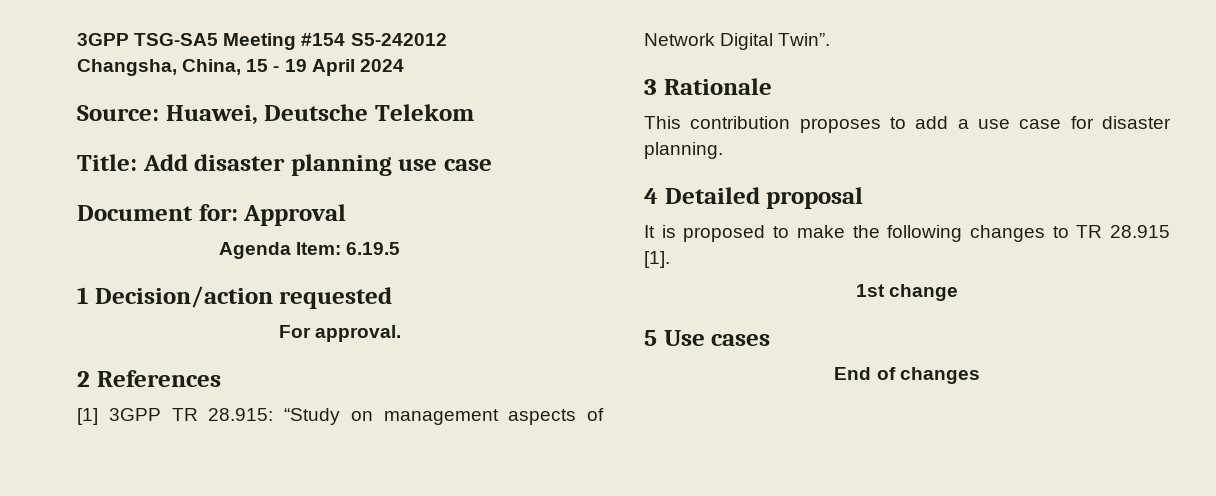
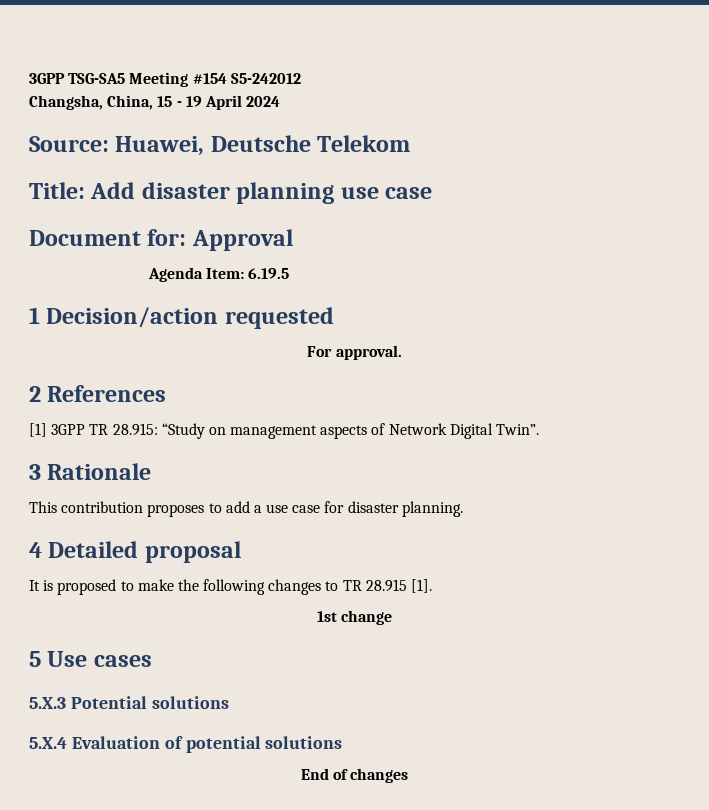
+ 5.X.3 Potential solutions
+ 5.X.4 Evaluation of potential solutions

